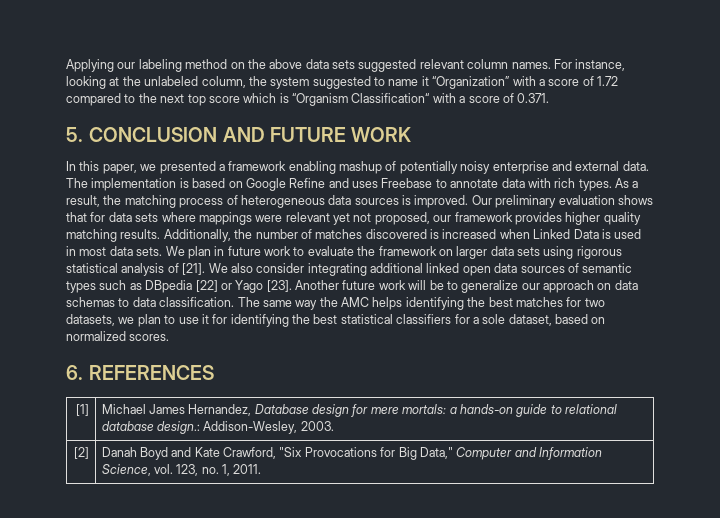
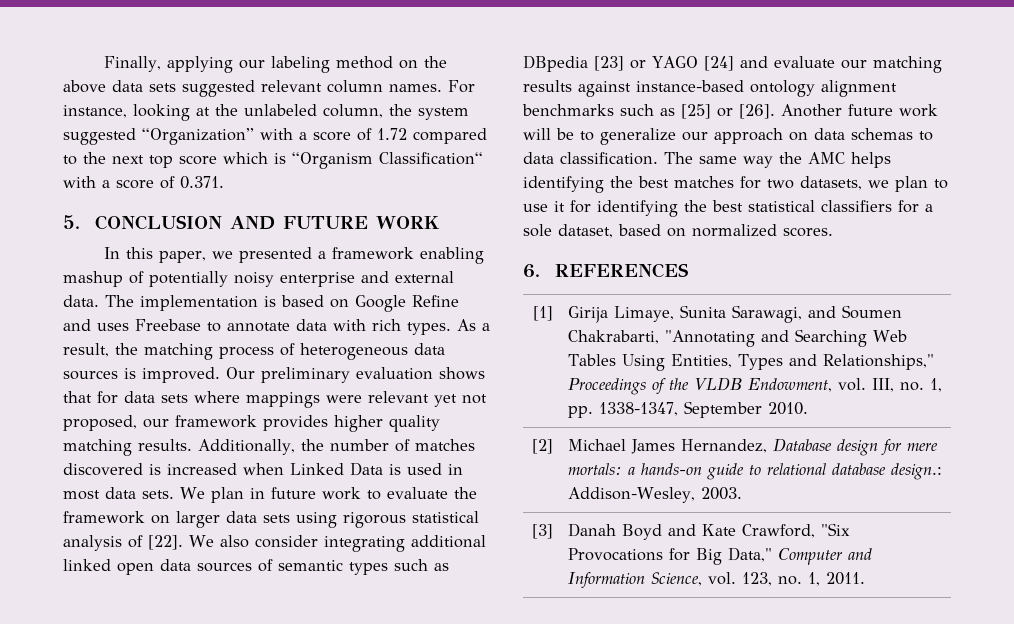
- Applying our labeling method on the above data sets suggested relevant column names.
+ Finally, applying our labeling method on the above data sets suggested relevant column names.
- For instance, looking at the unlabeled column, the system suggested to name it “Organization” with a score of 1.72 compared to the next top score which is “Organism Classification“ with a score of 0.371.
+ For instance, looking at the unlabeled column, the system suggested “Organization” with a score of 1.72 compared to the next top score which is “Organism Classification“ with a score of 0.371.
- We plan in future work to evaluate the framework on larger data sets using rigorous statistical analysis of [21].
+ We plan in future work to evaluate the framework on larger data sets using rigorous statistical analysis of [22].
- We also consider integrating additional linked open data sources of semantic types such as DBpedia [22] or Yago [23].
+ We also consider integrating additional linked open data sources of semantic types such as DBpedia [23] or YAGO [24] and evaluate our matching results against instance-based ontology alignment benchmarks such as [25] or [26].
- [1] | Michael James Hernandez, Database design for mere mortals: a hands-on guide to relational database design.: Addison-Wesley, 2003.
+ [1] | Girija Limaye, Sunita Sarawagi, and Soumen Chakrabarti, "Annotating and Searching Web Tables Using Entities, Types and Relationships," Proceedings of the VLDB Endowment, vol. III, no. 1, pp. 1338-1347, September 2010.
+ [2] | Michael James Hernandez, Database design for mere mortals: a hands-on guide to relational database design.: Addison-Wesley, 2003.
- [2] | Danah Boyd and Kate Crawford, "Six Provocations for Big Data," Computer and Information Science, vol. 123, no. 1, 2011.
+ [3] | Danah Boyd and Kate Crawford, "Six Provocations for Big Data," Computer and Information Science, vol. 123, no. 1, 2011.

